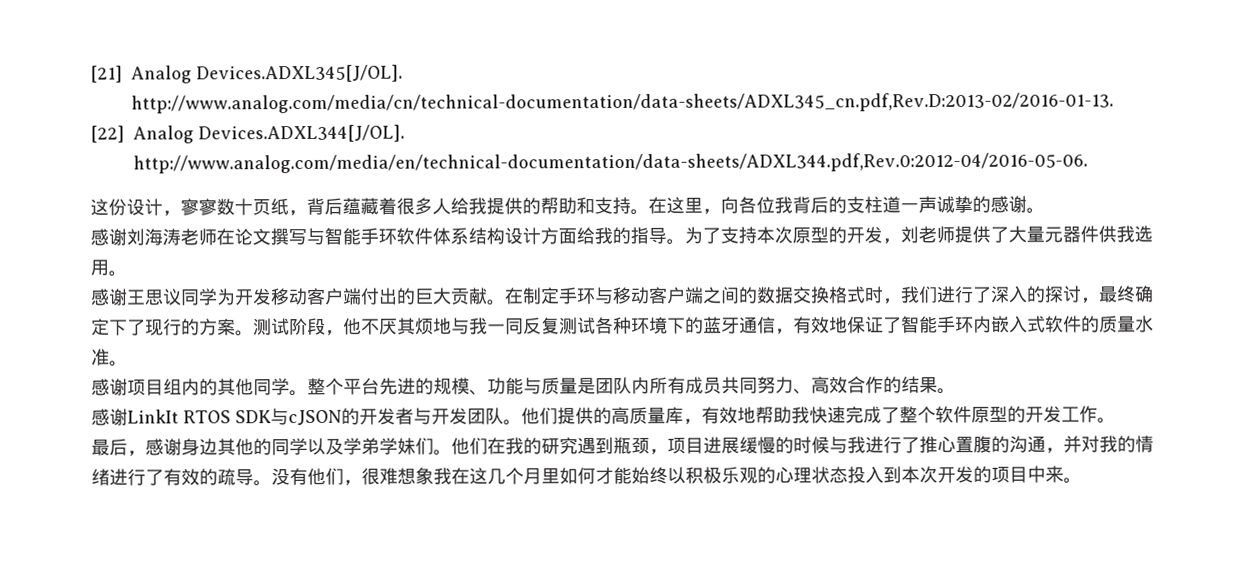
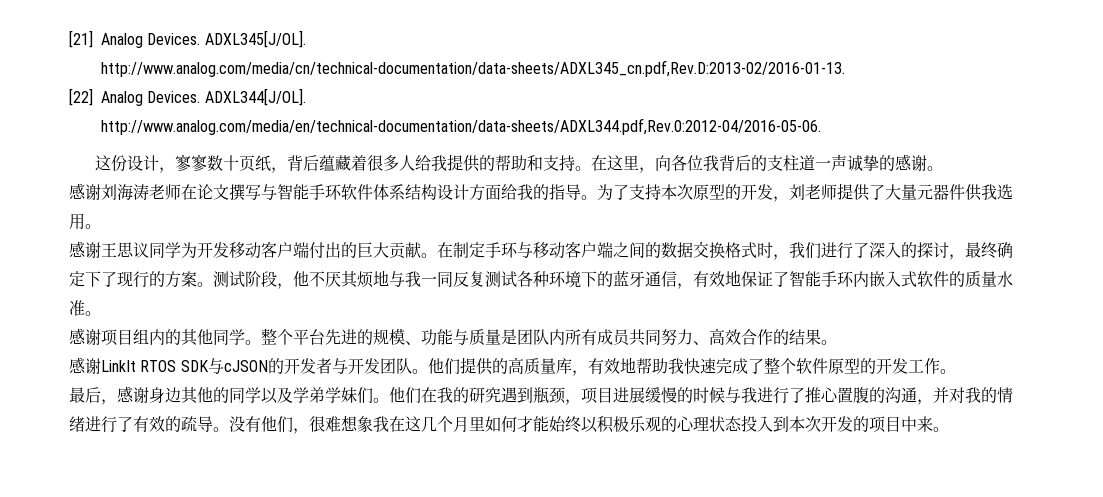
- [21] Analog Devices.ADXL345[J/OL]. http://www.analog.com/media/cn/technical-documentation/data-sheets/ADXL345_cn.pdf,Rev.D:2013-02/2016-01-13.
+ [21] Analog Devices. ADXL345[J/OL]. http://www.analog.com/media/cn/technical-documentation/data-sheets/ADXL345_cn.pdf,Rev.D:2013-02/2016-01-13.
- [22] Analog Devices.ADXL344[J/OL]. http://www.analog.com/media/en/technical-documentation/data-sheets/ADXL344.pdf,Rev.0:2012-04/2016-05-06.
+ [22] Analog Devices. ADXL344[J/OL]. http://www.analog.com/media/en/technical-documentation/data-sheets/ADXL344.pdf,Rev.0:2012-04/2016-05-06.

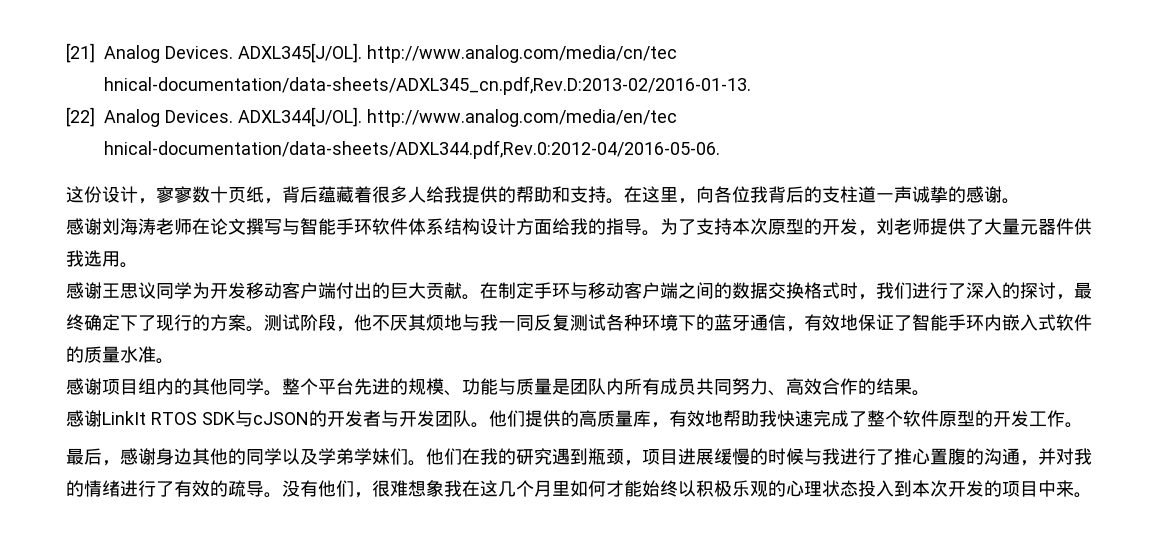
- ADXL345[J/OL]. http://www.analog.com/media/cn/technical-documentation/data-sheets/ADXL345_cn.pdf,Rev.D:2013-02/2016-01-13.
+ ADXL345[J/OL]. http://www.analog.com/media/cn/tec hnical-documentation/data-sheets/ADXL345_cn.pdf,Rev.D:2013-02/2016-01-13.
- ADXL344[J/OL]. http://www.analog.com/media/en/technical-documentation/data-sheets/ADXL344.pdf,Rev.0:2012-04/2016-05-06.
+ ADXL344[J/OL]. http://www.analog.com/media/en/tec hnical-documentation/data-sheets/ADXL344.pdf,Rev.0:2012-04/2016-05-06.

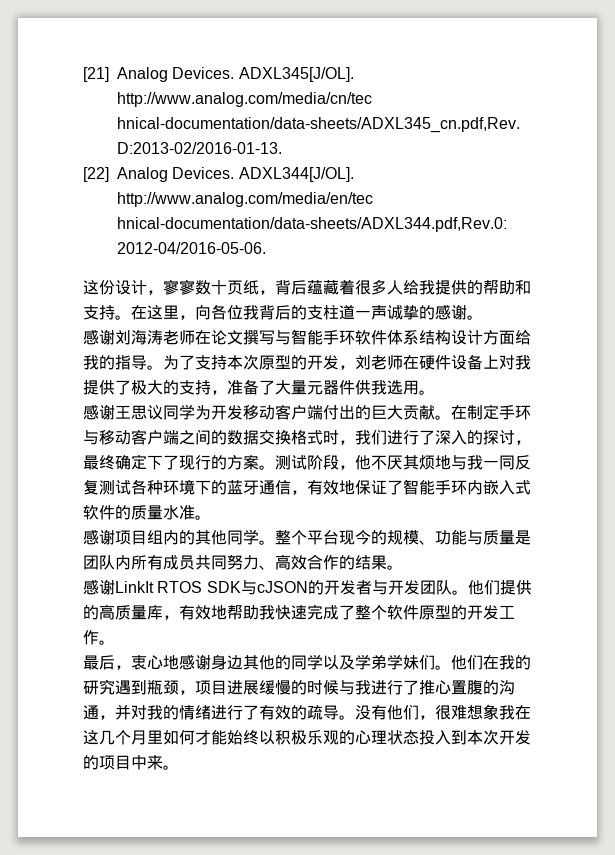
- 为了支持本次原型的开发，刘老师提供了大量元器件供我选用。
+ 为了支持本次原型的开发，刘老师在硬件设备上对我提供了极大的支持，准备了大量元器件供我选用。
- 整个平台先进的规模、功能与质量是团队内所有成员共同努力、高效合作的结果。
+ 整个平台现今的规模、功能与质量是团队内所有成员共同努力、高效合作的结果。
- 最后，感谢身边其他的同学以及学弟学妹们。
+ 最后，衷心地感谢身边其他的同学以及学弟学妹们。

